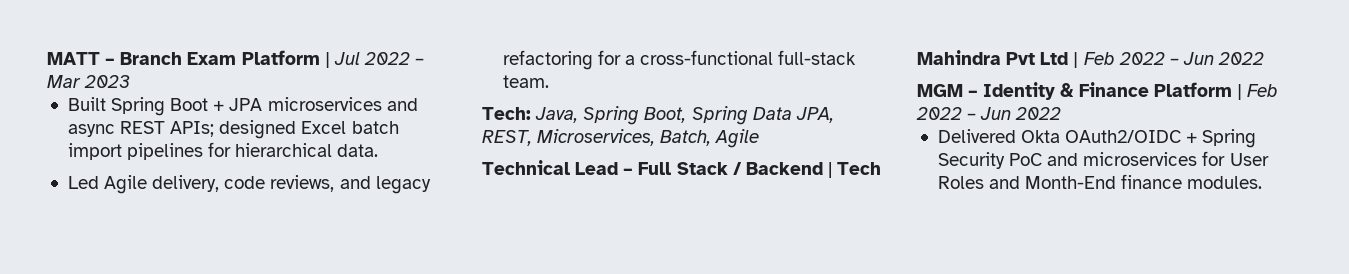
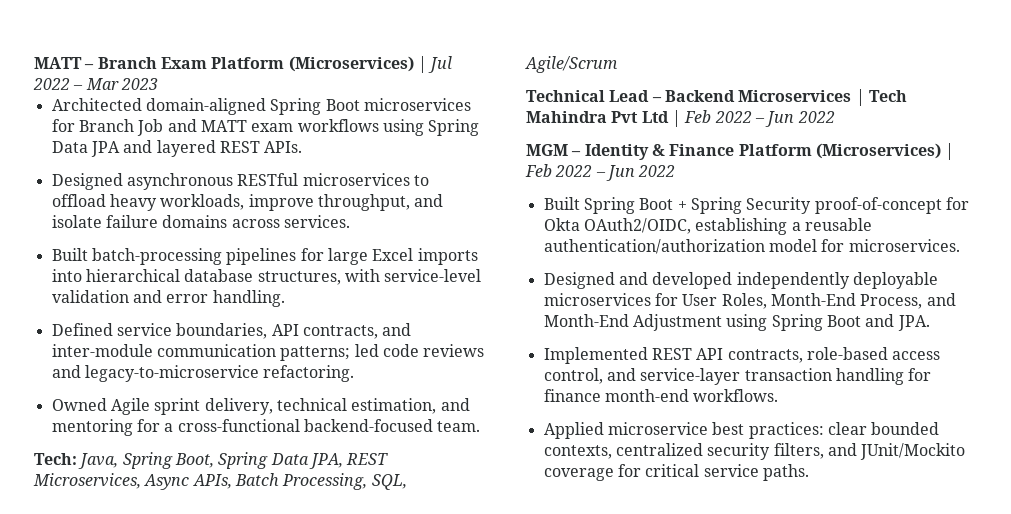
- MATT – Branch Exam Platform | Jul 2022 – Mar 2023
+ MATT – Branch Exam Platform (Microservices) | Jul 2022 – Mar 2023
- Built Spring Boot + JPA microservices and async REST APIs; designed Excel batch import pipelines for hierarchical data.
- Led Agile delivery, code reviews, and legacy refactoring for a cross-functional full-stack team.
+ Architected domain-aligned Spring Boot microservices for Branch Job and MATT exam workflows using Spring Data JPA and layered REST APIs.
+ Designed asynchronous RESTful microservices to offload heavy workloads, improve throughput, and isolate failure domains across services.
+ Built batch-processing pipelines for large Excel imports into hierarchical database structures, with service-level validation and error handling.
+ Defined service boundaries, API contracts, and inter-module communication patterns; led code reviews and legacy-to-microservice refactoring.
+ Owned Agile sprint delivery, technical estimation, and mentoring for a cross-functional backend-focused team.
- Tech: Java, Spring Boot, Spring Data JPA, REST, Microservices, Batch, Agile
+ Tech: Java, Spring Boot, Spring Data JPA, REST Microservices, Async APIs, Batch Processing, SQL, Agile/Scrum
- Technical Lead – Full Stack / Backend | Tech Mahindra Pvt Ltd | Feb 2022 – Jun 2022
+ Technical Lead – Backend Microservices | Tech Mahindra Pvt Ltd | Feb 2022 – Jun 2022
- MGM – Identity & Finance Platform | Feb 2022 – Jun 2022
- Delivered Okta OAuth2/OIDC + Spring Security PoC and microservices for User Roles and Month-End finance modules.
+ MGM – Identity & Finance Platform (Microservices) | Feb 2022 – Jun 2022
+ Built Spring Boot + Spring Security proof-of-concept for Okta OAuth2/OIDC, establishing a reusable authentication/authorization model for microservices.
+ Designed and developed independently deployable microservices for User Roles, Month-End Process, and Month-End Adjustment using Spring Boot and JPA.
+ Implemented REST API contracts, role-based access control, and service-layer transaction handling for finance month-end workflows.
+ Applied microservice best practices: clear bounded contexts, centralized security filters, and JUnit/Mockito coverage for critical service paths.

